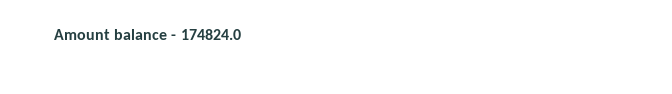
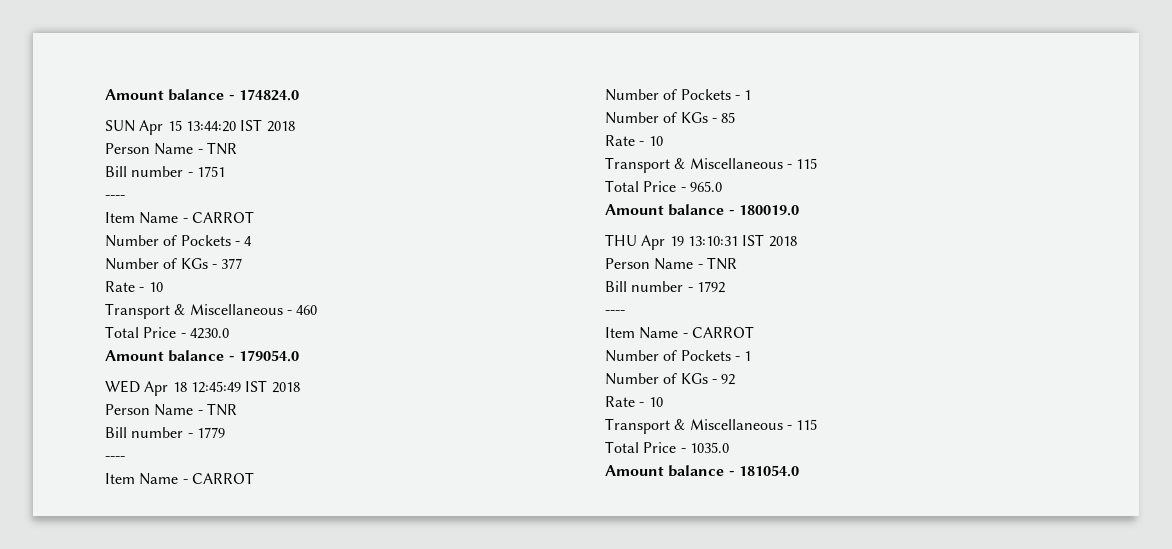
+ SUN Apr 15 13:44:20 IST 2018
+ Person Name - TNR
+ Bill number - 1751
+ ----
+ Item Name - CARROT
+ Number of Pockets - 4
+ Number of KGs - 377
+ Rate - 10
+ Transport & Miscellaneous - 460
+ Total Price - 4230.0
+ Amount balance - 179054.0
+ WED Apr 18 12:45:49 IST 2018
+ Person Name - TNR
+ Bill number - 1779
+ ----
+ Item Name - CARROT
+ Number of Pockets - 1
+ Number of KGs - 85
+ Rate - 10
+ Transport & Miscellaneous - 115
+ Total Price - 965.0
+ Amount balance - 180019.0
+ THU Apr 19 13:10:31 IST 2018
+ Person Name - TNR
+ Bill number - 1792
+ ----
+ Item Name - CARROT
+ Number of Pockets - 1
+ Number of KGs - 92
+ Rate - 10
+ Transport & Miscellaneous - 115
+ Total Price - 1035.0
+ Amount balance - 181054.0

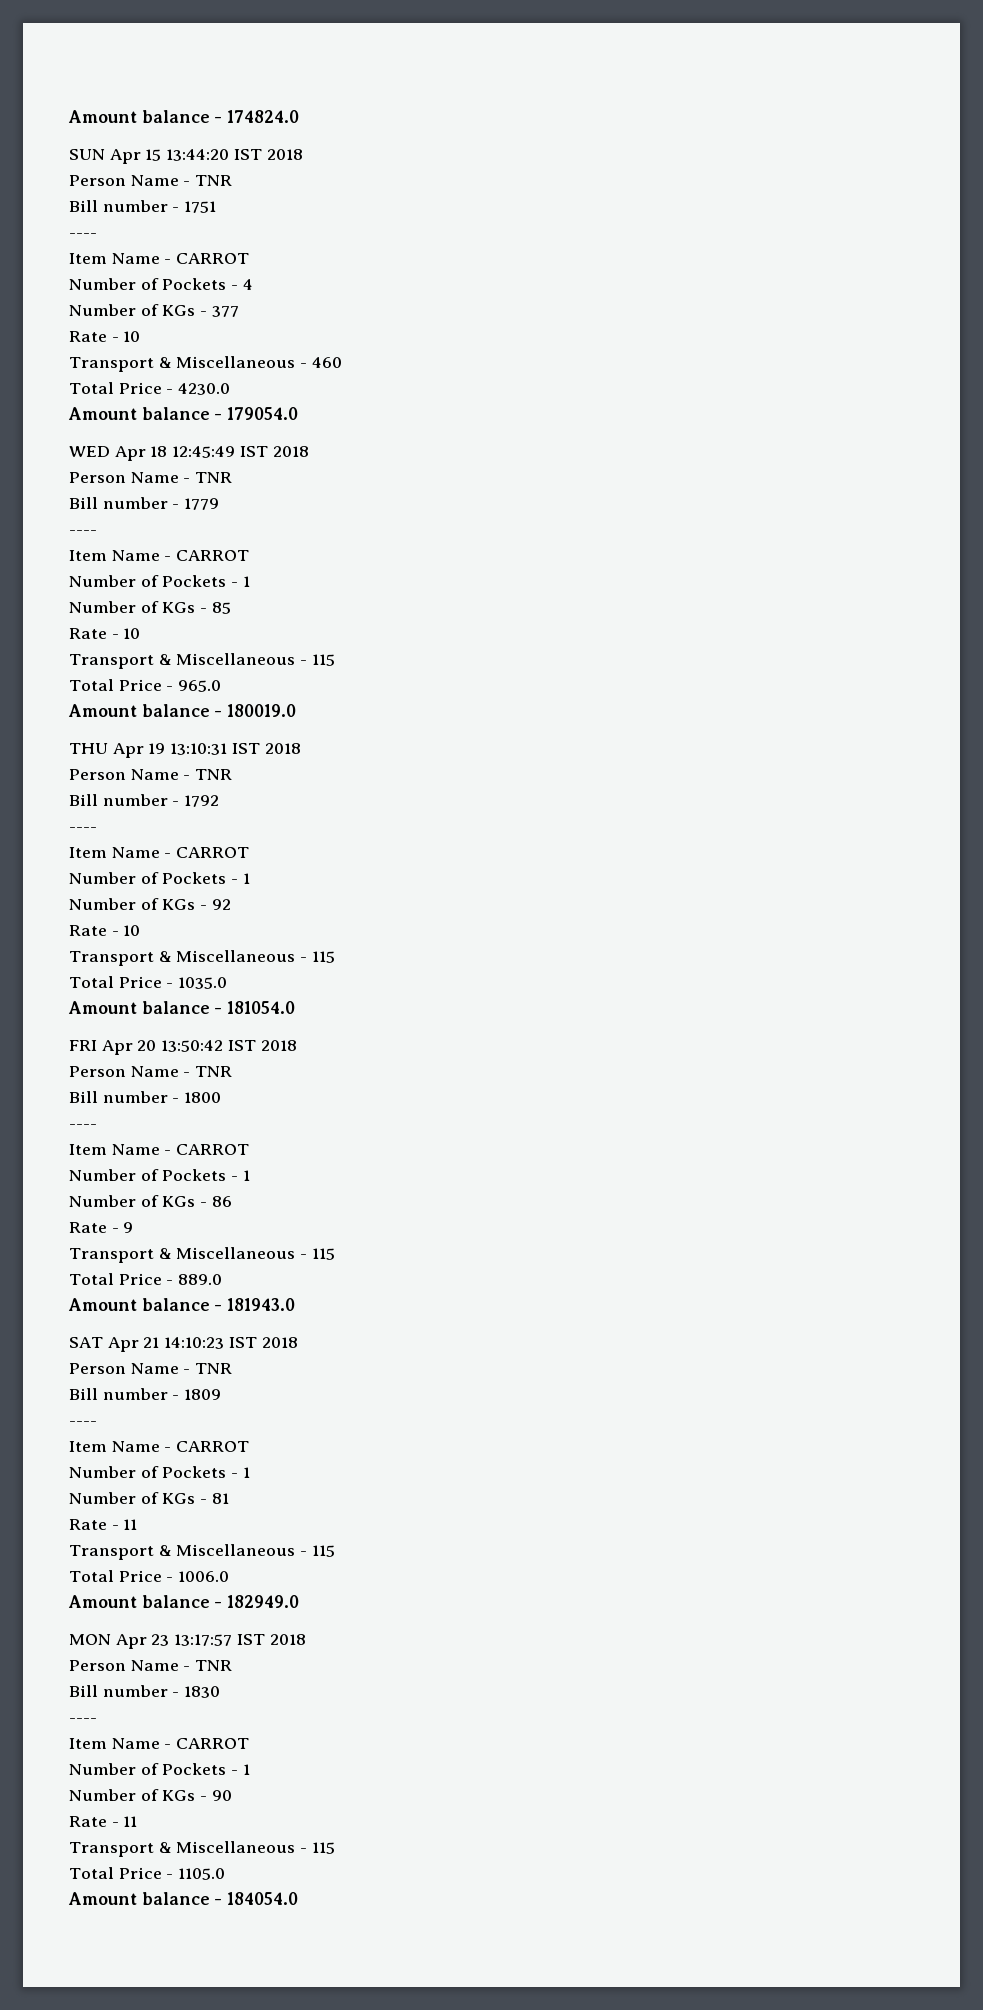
+ FRI Apr 20 13:50:42 IST 2018
+ Person Name - TNR
+ Bill number - 1800
+ ----
+ Item Name - CARROT
+ Number of Pockets - 1
+ Number of KGs - 86
+ Rate - 9
+ Transport & Miscellaneous - 115
+ Total Price - 889.0
+ Amount balance - 181943.0
+ SAT Apr 21 14:10:23 IST 2018
+ Person Name - TNR
+ Bill number - 1809
+ ----
+ Item Name - CARROT
+ Number of Pockets - 1
+ Number of KGs - 81
+ Rate - 11
+ Transport & Miscellaneous - 115
+ Total Price - 1006.0
+ Amount balance - 182949.0
+ MON Apr 23 13:17:57 IST 2018
+ Person Name - TNR
+ Bill number - 1830
+ ----
+ Item Name - CARROT
+ Number of Pockets - 1
+ Number of KGs - 90
+ Rate - 11
+ Transport & Miscellaneous - 115
+ Total Price - 1105.0
+ Amount balance - 184054.0

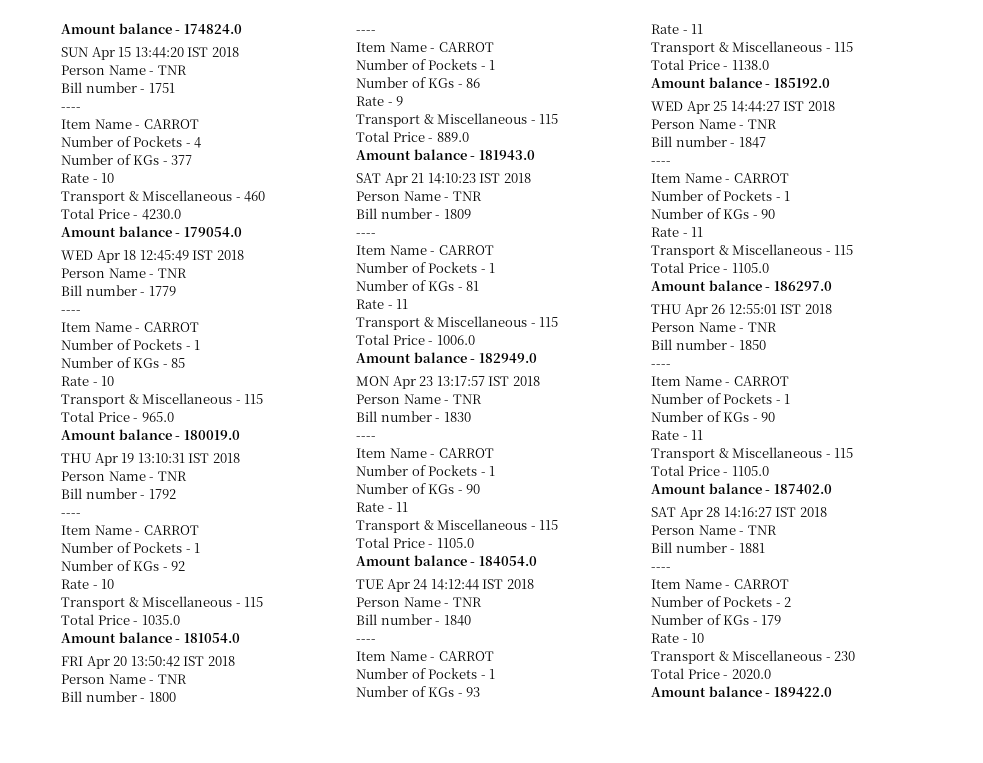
+ TUE Apr 24 14:12:44 IST 2018
+ Person Name - TNR
+ Bill number - 1840
+ ----
+ Item Name - CARROT
+ Number of Pockets - 1
+ Number of KGs - 93
+ Rate - 11
+ Transport & Miscellaneous - 115
+ Total Price - 1138.0
+ Amount balance - 185192.0
+ WED Apr 25 14:44:27 IST 2018
+ Person Name - TNR
+ Bill number - 1847
+ ----
+ Item Name - CARROT
+ Number of Pockets - 1
+ Number of KGs - 90
+ Rate - 11
+ Transport & Miscellaneous - 115
+ Total Price - 1105.0
+ Amount balance - 186297.0
+ THU Apr 26 12:55:01 IST 2018
+ Person Name - TNR
+ Bill number - 1850
+ ----
+ Item Name - CARROT
+ Number of Pockets - 1
+ Number of KGs - 90
+ Rate - 11
+ Transport & Miscellaneous - 115
+ Total Price - 1105.0
+ Amount balance - 187402.0
+ SAT Apr 28 14:16:27 IST 2018
+ Person Name - TNR
+ Bill number - 1881
+ ----
+ Item Name - CARROT
+ Number of Pockets - 2
+ Number of KGs - 179
+ Rate - 10
+ Transport & Miscellaneous - 230
+ Total Price - 2020.0
+ Amount balance - 189422.0

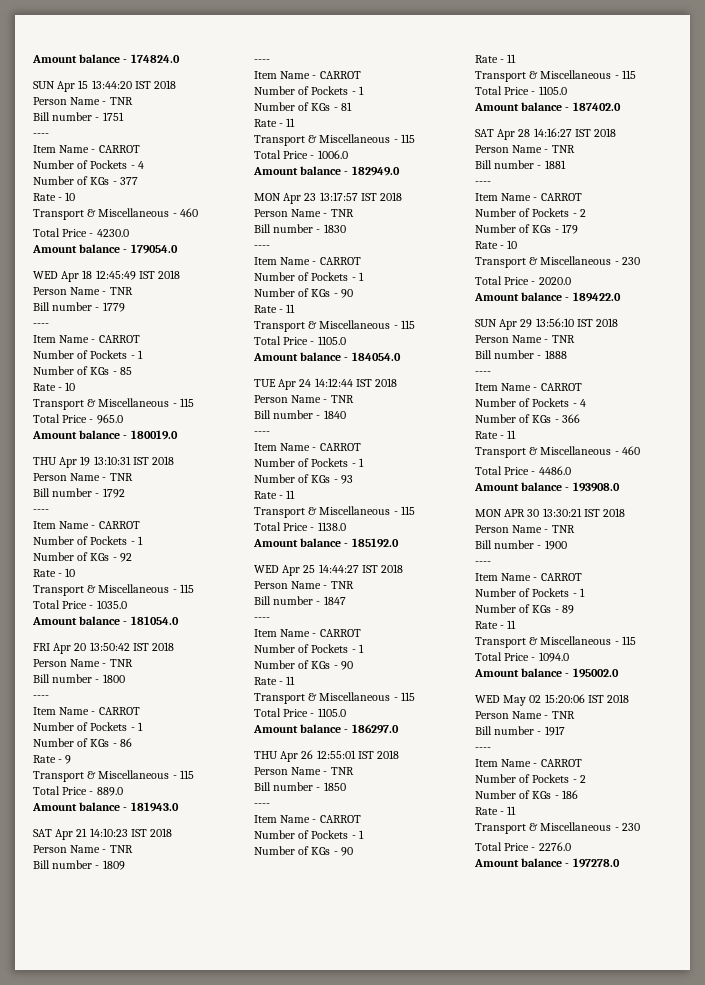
+ SUN Apr 29 13:56:10 IST 2018
+ Person Name - TNR
+ Bill number - 1888
+ ----
+ Item Name - CARROT
+ Number of Pockets - 4
+ Number of KGs - 366
+ Rate - 11
+ Transport & Miscellaneous - 460
+ Total Price - 4486.0
+ Amount balance - 193908.0
+ MON APR 30 13:30:21 IST 2018
+ Person Name - TNR
+ Bill number - 1900
+ ----
+ Item Name - CARROT
+ Number of Pockets - 1
+ Number of KGs - 89
+ Rate - 11
+ Transport & Miscellaneous - 115
+ Total Price - 1094.0
+ Amount balance - 195002.0
+ WED May 02 15:20:06 IST 2018
+ Person Name - TNR
+ Bill number - 1917
+ ----
+ Item Name - CARROT
+ Number of Pockets - 2
+ Number of KGs - 186
+ Rate - 11
+ Transport & Miscellaneous - 230
+ Total Price - 2276.0
+ Amount balance - 197278.0

